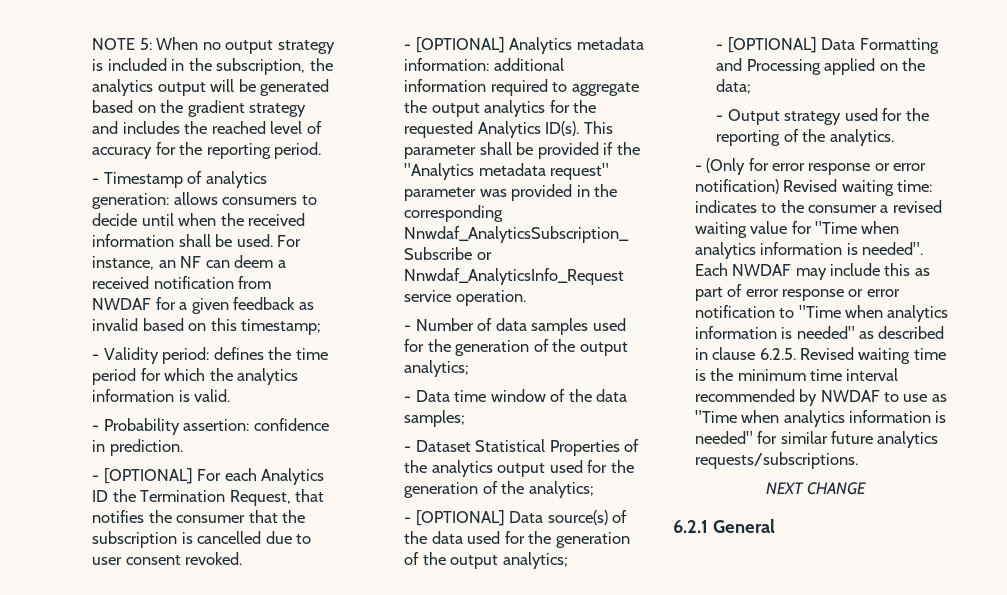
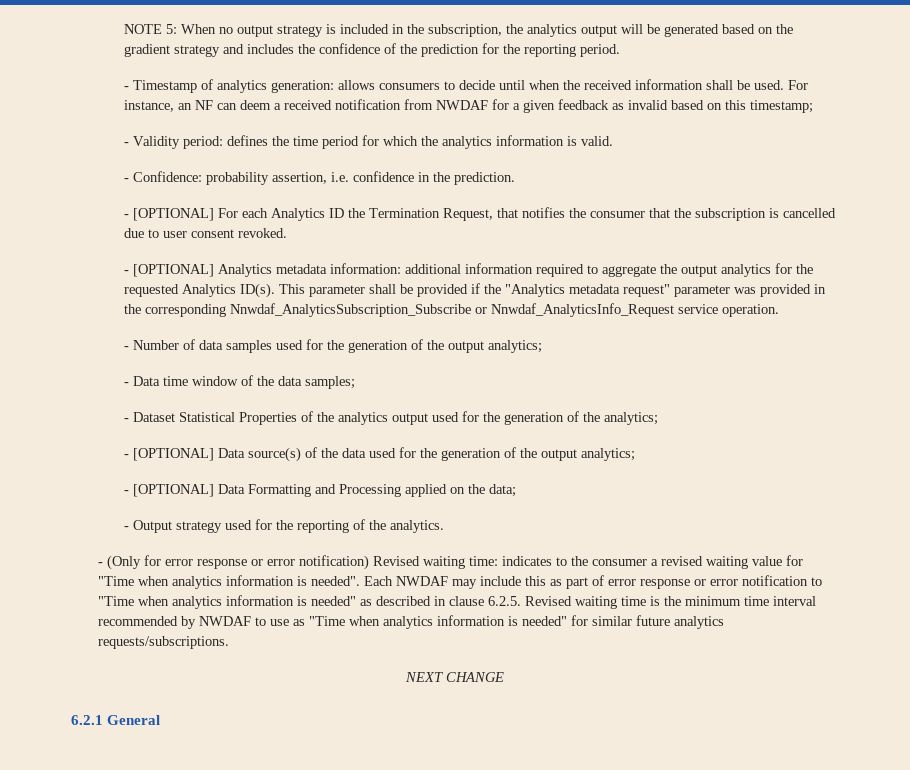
- NOTE 5: When no output strategy is included in the subscription, the analytics output will be generated based on the gradient strategy and includes the reached level of accuracy for the reporting period.
+ NOTE 5: When no output strategy is included in the subscription, the analytics output will be generated based on the gradient strategy and includes the confidence of the prediction for the reporting period.
- - Probability assertion: confidence in prediction.
+ - Confidence: probability assertion, i.e. confidence in the prediction.

